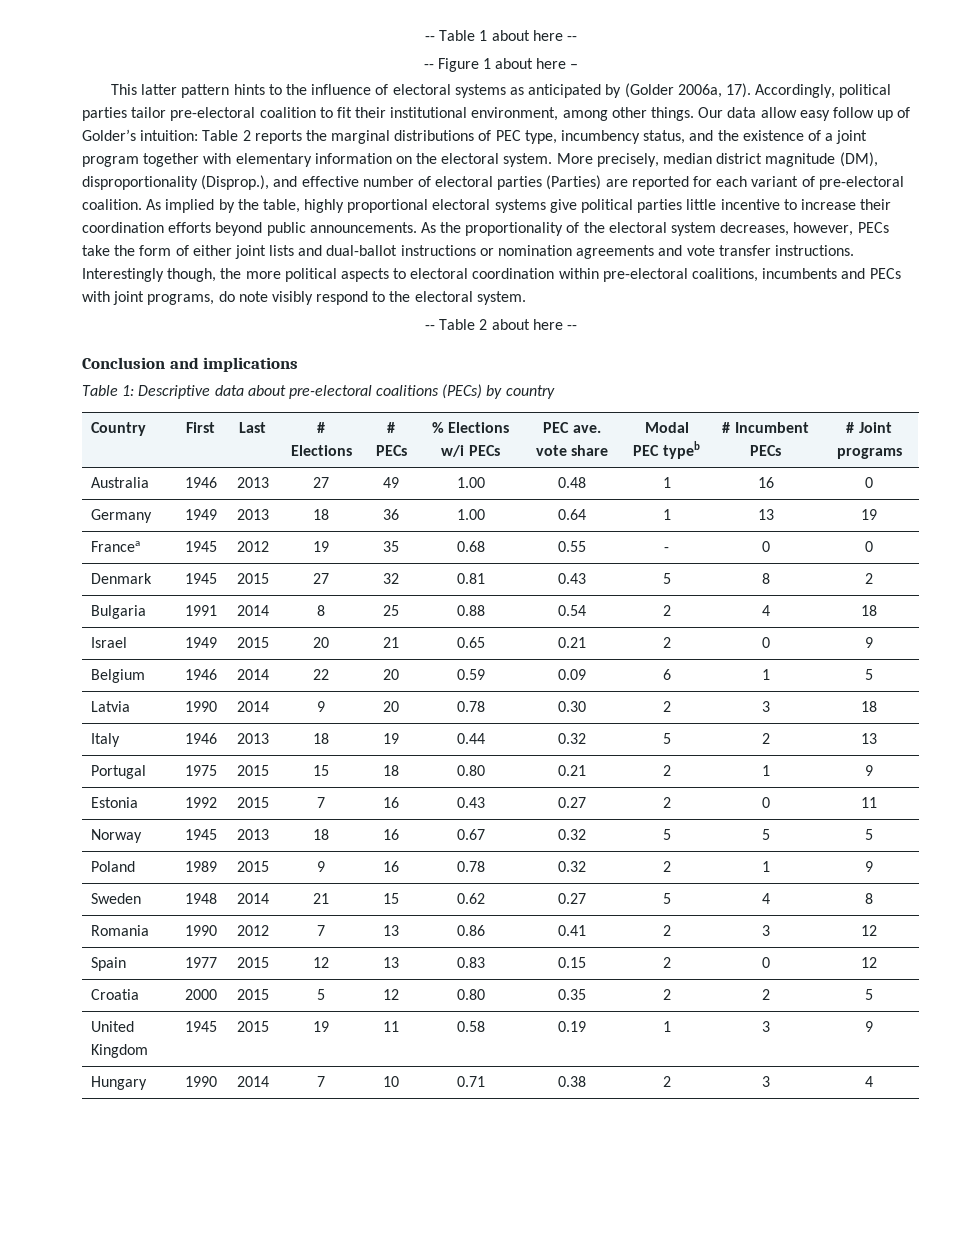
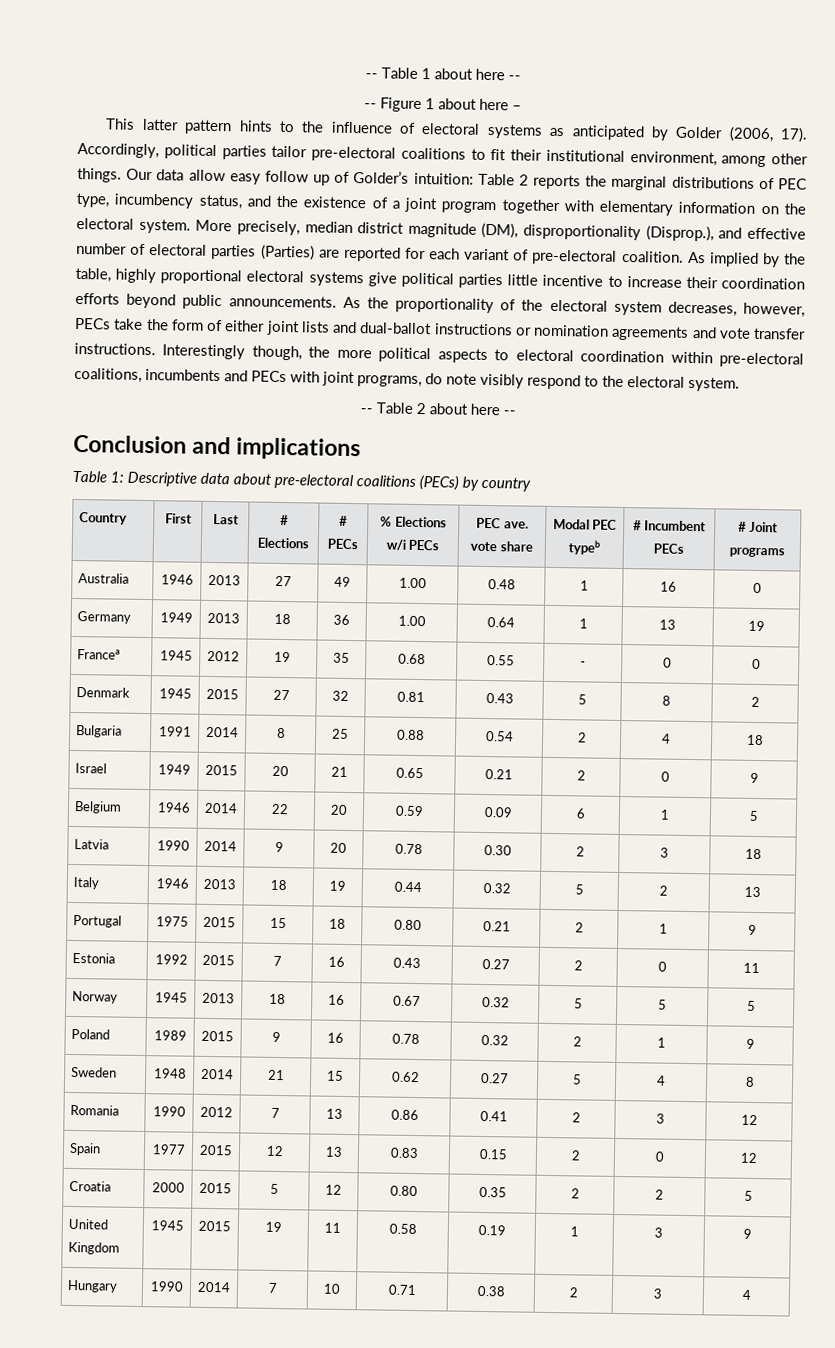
- This latter pattern hints to the influence of electoral systems as anticipated by (Golder 2006a, 17).
+ This latter pattern hints to the influence of electoral systems as anticipated by Golder (2006, 17).
- Accordingly, political parties tailor pre-electoral coalition to fit their institutional environment, among other things.
+ Accordingly, political parties tailor pre-electoral coalitions to fit their institutional environment, among other things.

